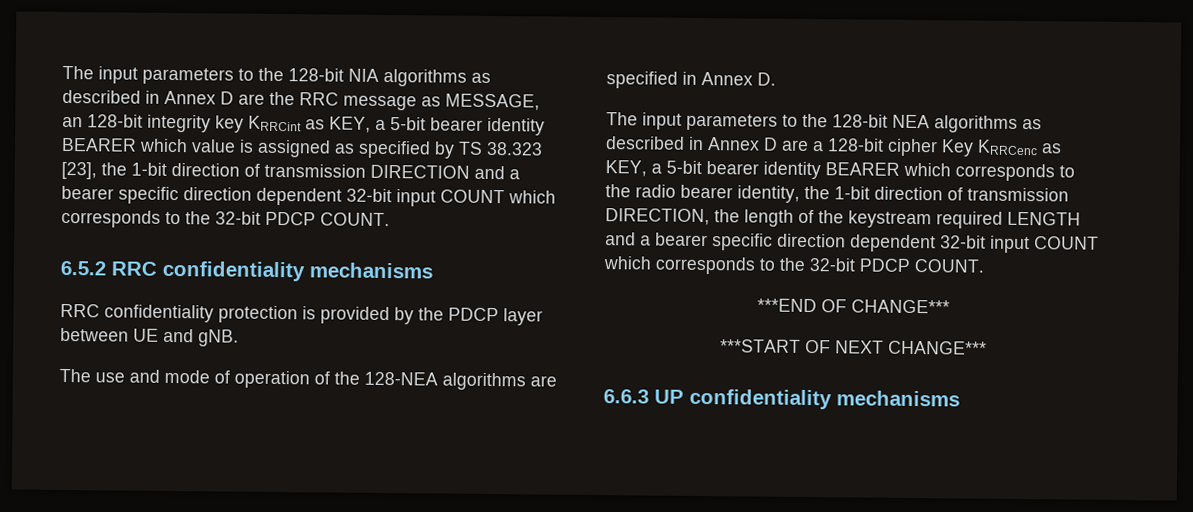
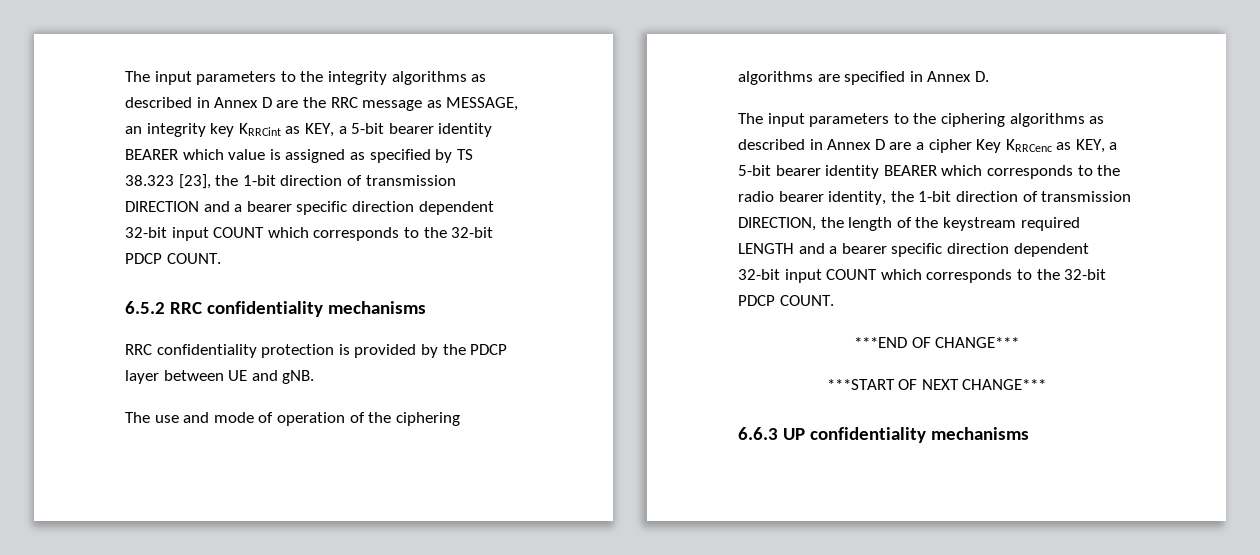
- The input parameters to the 128-bit NIA algorithms as described in Annex D are the RRC message as MESSAGE, an 128-bit integrity key KRRCint as KEY, a 5-bit bearer identity BEARER which value is assigned as specified by TS 38.323 [23], the 1-bit direction of transmission DIRECTION and a bearer specific direction dependent 32-bit input COUNT which corresponds to the 32-bit PDCP COUNT.
+ The input parameters to the integrity algorithms as described in Annex D are the RRC message as MESSAGE, an integrity key KRRCint as KEY, a 5-bit bearer identity BEARER which value is assigned as specified by TS 38.323 [23], the 1-bit direction of transmission DIRECTION and a bearer specific direction dependent 32-bit input COUNT which corresponds to the 32-bit PDCP COUNT.
- The use and mode of operation of the 128-NEA algorithms are specified in Annex D.
+ The use and mode of operation of the ciphering algorithms are specified in Annex D.
- The input parameters to the 128-bit NEA algorithms as described in Annex D are a 128-bit cipher Key KRRCenc as KEY, a 5-bit bearer identity BEARER which corresponds to the radio bearer identity, the 1-bit direction of transmission DIRECTION, the length of the keystream required LENGTH and a bearer specific direction dependent 32-bit input COUNT which corresponds to the 32-bit PDCP COUNT.
+ The input parameters to the ciphering algorithms as described in Annex D are a cipher Key KRRCenc as KEY, a 5-bit bearer identity BEARER which corresponds to the radio bearer identity, the 1-bit direction of transmission DIRECTION, the length of the keystream required LENGTH and a bearer specific direction dependent 32-bit input COUNT which corresponds to the 32-bit PDCP COUNT.

